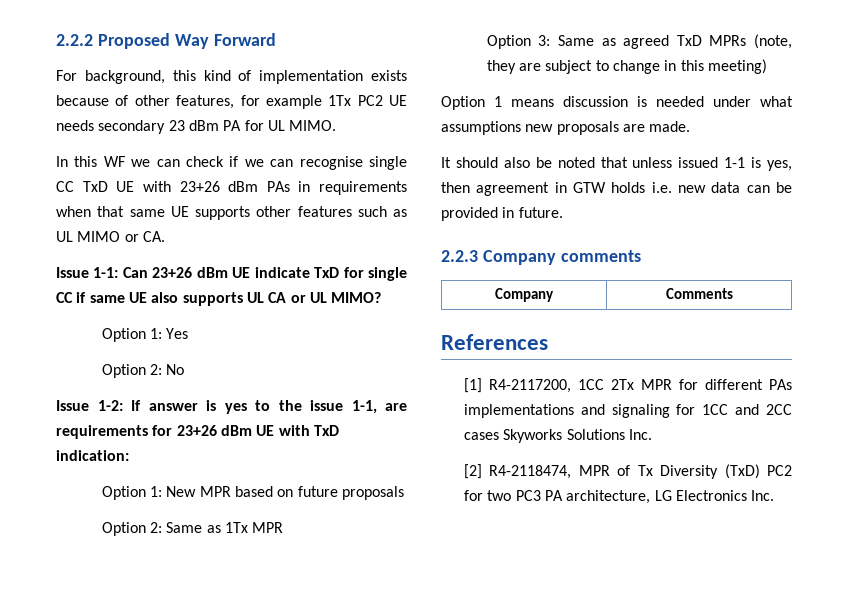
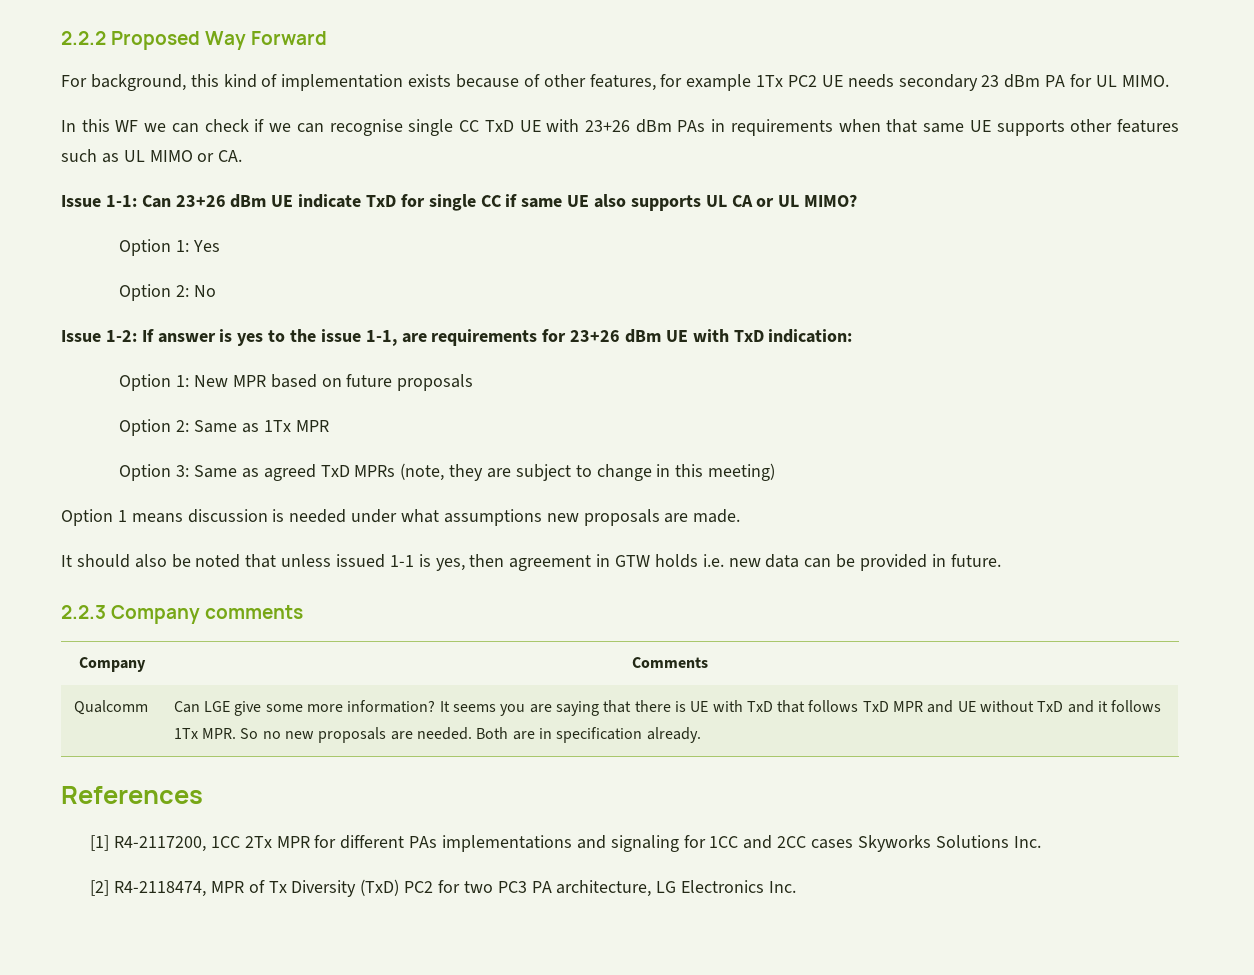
+ Qualcomm | Can LGE give some more information? It seems you are saying that there is UE with TxD that follows TxD MPR and UE without TxD and it follows 1Tx MPR. So no new proposals are needed. Both are in specification already.

